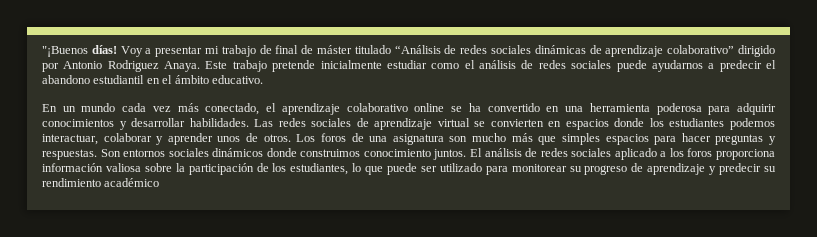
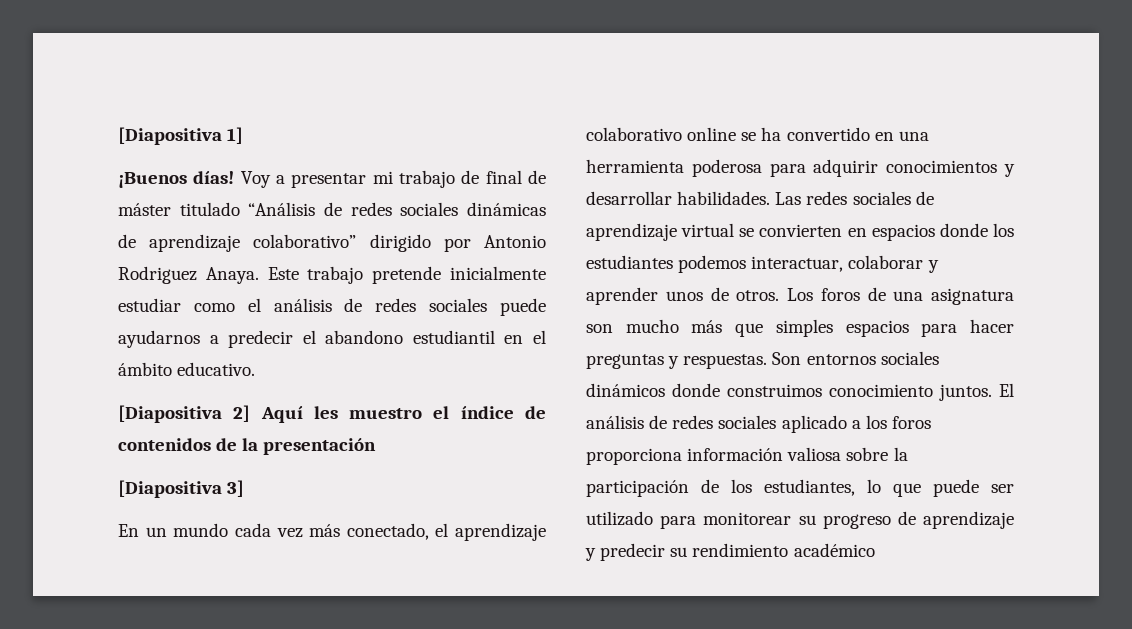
- "¡Buenos días!
+ [Diapositiva 1]
+ ¡Buenos días!
+ [Diapositiva 2] Aquí les muestro el índice de contenidos de la presentación
+ [Diapositiva 3]

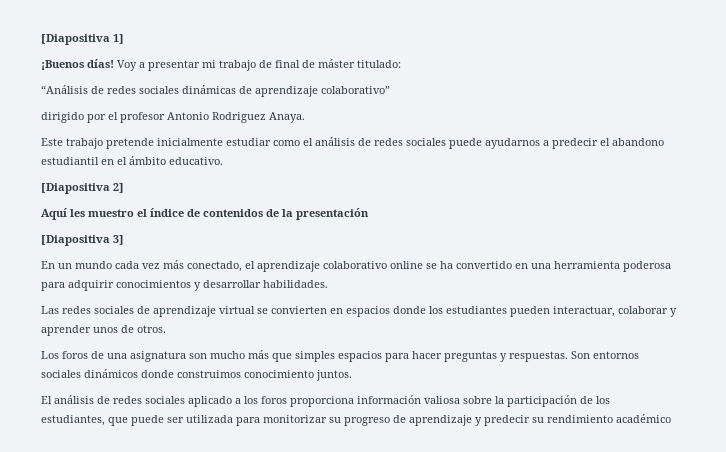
- Voy a presentar mi trabajo de final de máster titulado “Análisis de redes sociales dinámicas de aprendizaje colaborativo” dirigido por Antonio Rodriguez Anaya. Este trabajo pretende inicialmente estudiar como el análisis de redes sociales puede ayudarnos a predecir el abandono estudiantil en el ámbito educativo.
+ Voy a presentar mi trabajo de final de máster titulado:
+ “Análisis de redes sociales dinámicas de aprendizaje colaborativo”
+ dirigido por el profesor Antonio Rodriguez Anaya.
+ Este trabajo pretende inicialmente estudiar como el análisis de redes sociales puede ayudarnos a predecir el abandono estudiantil en el ámbito educativo.
- [Diapositiva 2] Aquí les muestro el índice de contenidos de la presentación
+ [Diapositiva 2]
+ Aquí les muestro el índice de contenidos de la presentación
- En un mundo cada vez más conectado, el aprendizaje colaborativo online se ha convertido en una herramienta poderosa para adquirir conocimientos y desarrollar habilidades. Las redes sociales de aprendizaje virtual se convierten en espacios donde los estudiantes podemos interactuar, colaborar y aprender unos de otros. Los foros de una asignatura son mucho más que simples espacios para hacer preguntas y respuestas.
+ En un mundo cada vez más conectado, el aprendizaje colaborativo online se ha convertido en una herramienta poderosa para adquirir conocimientos y desarrollar habilidades.
+ Las redes sociales de aprendizaje virtual se convierten en espacios donde los estudiantes pueden interactuar, colaborar y aprender unos de otros.
+ Los foros de una asignatura son mucho más que simples espacios para hacer preguntas y respuestas.
- Son entornos sociales dinámicos donde construimos conocimiento juntos. El análisis de redes sociales aplicado a los foros proporciona información valiosa sobre la participación de los estudiantes, lo que puede ser utilizado para monitorear su progreso de aprendizaje y predecir su rendimiento académico
+ Son entornos sociales dinámicos donde construimos conocimiento juntos.
+ El análisis de redes sociales aplicado a los foros proporciona información valiosa sobre la participación de los estudiantes, que puede ser utilizada para monitorizar su progreso de aprendizaje y predecir su rendimiento académico

